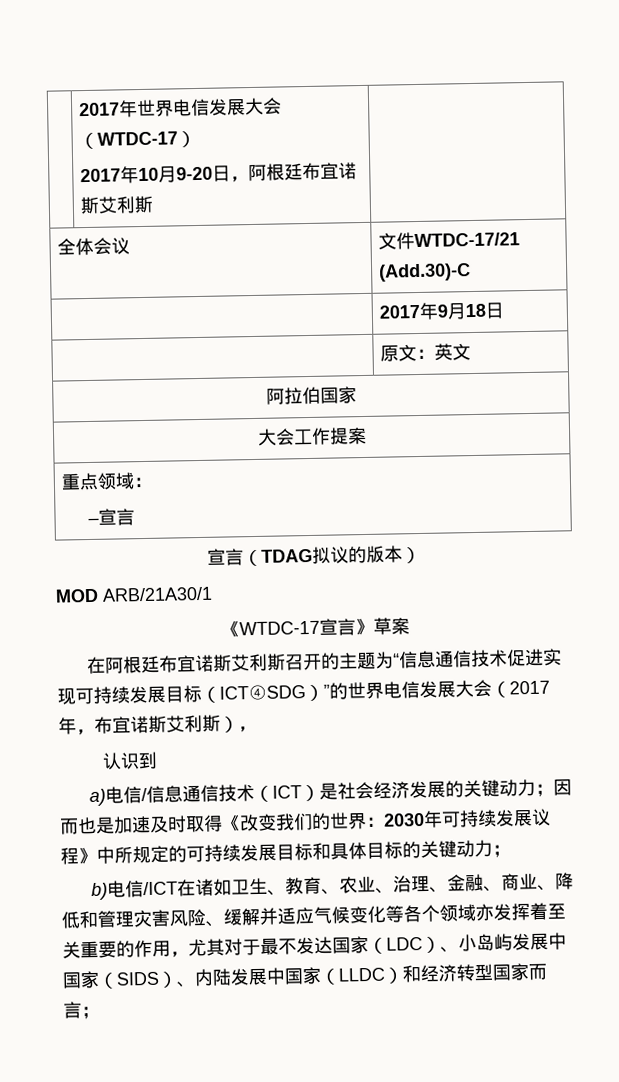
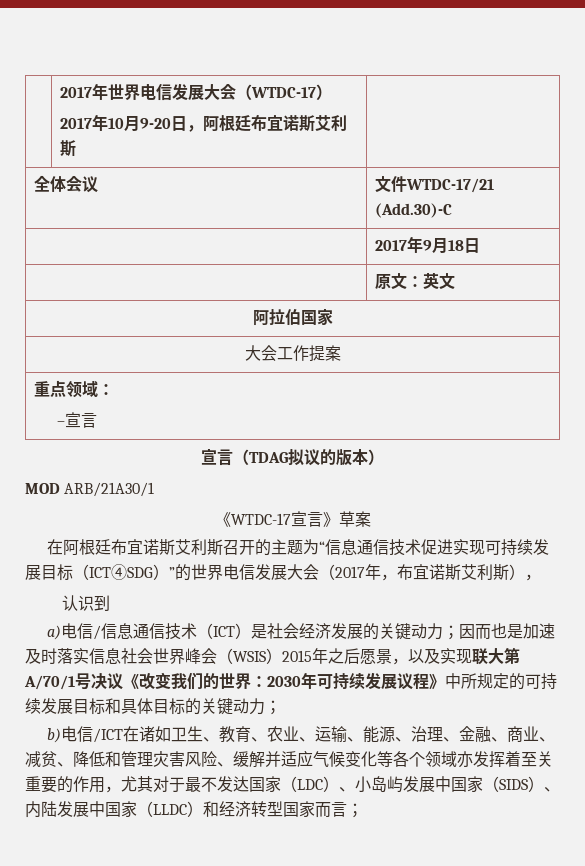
- a)电信/信息通信技术（ICT）是社会经济发展的关键动力；因而也是加速及时取得《改变我们的世界：2030年可持续发展议程》中所规定的可持续发展目标和具体目标的关键动力；
+ a)电信/信息通信技术（ICT）是社会经济发展的关键动力；因而也是加速及时落实信息社会世界峰会（WSIS）2015年之后愿景，以及实现联大第A/70/1号决议《改变我们的世界：2030年可持续发展议程》中所规定的可持续发展目标和具体目标的关键动力；
- b)电信/ICT在诸如卫生、教育、农业、治理、金融、商业、降低和管理灾害风险、缓解并适应气候变化等各个领域亦发挥着至关重要的作用，尤其对于最不发达国家（LDC）、小岛屿发展中国家（SIDS）、内陆发展中国家（LLDC）和经济转型国家而言；
+ b)电信/ICT在诸如卫生、教育、农业、运输、能源、治理、金融、商业、减贫、降低和管理灾害风险、缓解并适应气候变化等各个领域亦发挥着至关重要的作用，尤其对于最不发达国家（LDC）、小岛屿发展中国家（SIDS）、内陆发展中国家（LLDC）和经济转型国家而言；

